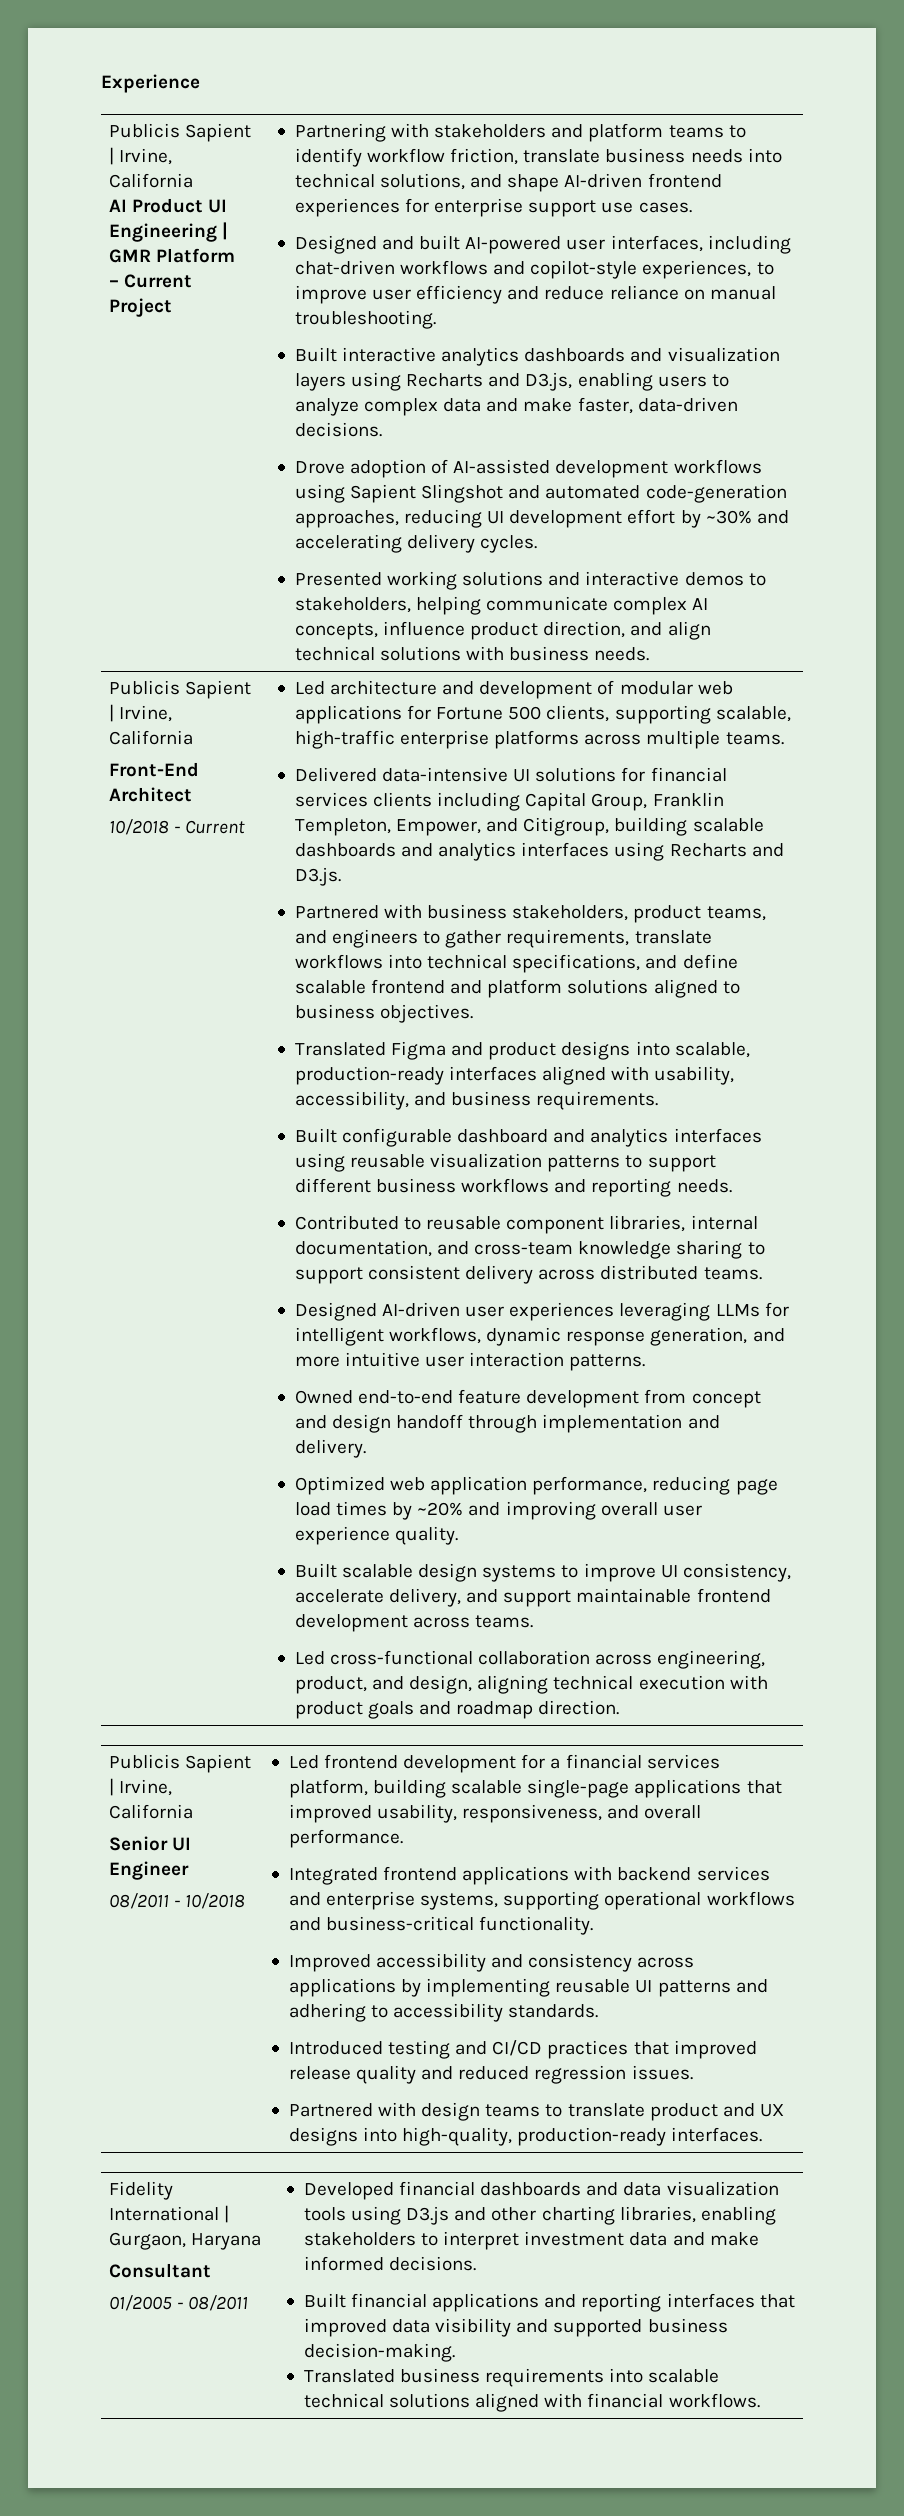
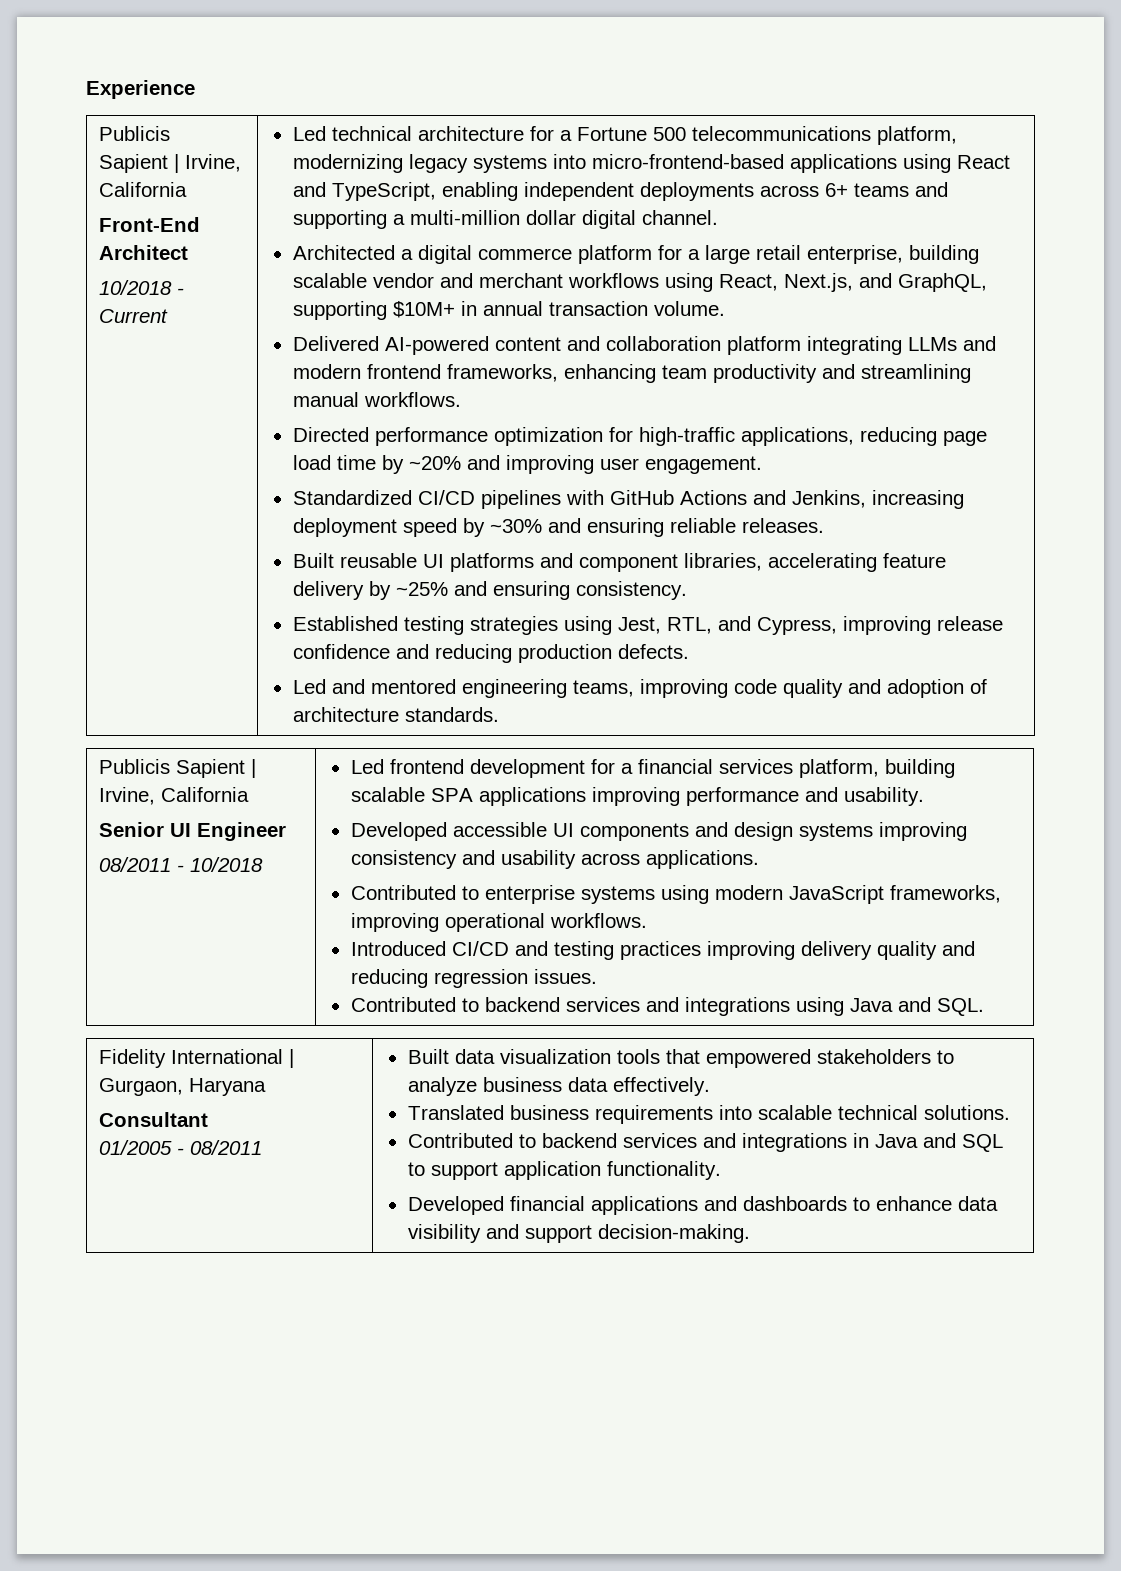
- AI Product UI Engineering | GMR Platform
- – Current Project | Partnering with stakeholders and platform teams to identify workflow friction, translate business needs into technical solutions, and shape AI-driven frontend experiences for enterprise support use cases.
- Designed and built AI-powered user interfaces, including chat-driven workflows and copilot-style experiences, to improve user efficiency and reduce reliance on manual troubleshooting.
- Built interactive analytics dashboards and visualization layers using Recharts and D3.js, enabling users to analyze complex data and make faster, data-driven decisions.
- Drove adoption of AI-assisted development workflows using Sapient Slingshot and automated code-generation approaches, reducing UI development effort by ~30% and accelerating delivery cycles.
- Presented working solutions and interactive demos to stakeholders, helping communicate complex AI concepts, influence product direction, and align technical solutions with business needs.
- Publicis Sapient | Irvine, California
- Led architecture and development of modular web applications for Fortune 500 clients, supporting scalable, high-traffic enterprise platforms across multiple teams.
- Delivered data-intensive UI solutions for financial services clients including Capital Group, Franklin Templeton, Empower, and Citigroup, building scalable dashboards and analytics interfaces using Recharts and D3.js.
- Partnered with business stakeholders, product teams, and engineers to gather requirements, translate workflows into technical specifications, and define scalable frontend and platform solutions aligned to business objectives.
- Translated Figma and product designs into scalable, production-ready interfaces aligned with usability, accessibility, and business requirements.
- Built configurable dashboard and analytics interfaces using reusable visualization patterns to support different business workflows and reporting needs.
- Contributed to reusable component libraries, internal documentation, and cross-team knowledge sharing to support consistent delivery across distributed teams.
- Designed AI-driven user experiences leveraging LLMs for intelligent workflows, dynamic response generation, and more intuitive user interaction patterns.
- Owned end-to-end feature development from concept and design handoff through implementation and delivery.
- Optimized web application performance, reducing page load times by ~20% and improving overall user experience quality.
- Built scalable design systems to improve UI consistency, accelerate delivery, and support maintainable frontend development across teams.
- Led cross-functional collaboration across engineering, product, and design, aligning technical execution with product goals and roadmap direction.
+ Led technical architecture for a Fortune 500 telecommunications platform, modernizing legacy systems into micro-frontend-based applications using React and TypeScript, enabling independent deployments across 6+ teams and supporting a multi-million dollar digital channel.
+ Architected a digital commerce platform for a large retail enterprise, building scalable vendor and merchant workflows using React, Next.js, and GraphQL, supporting $10M+ in annual transaction volume.
+ Delivered AI-powered content and collaboration platform integrating LLMs and modern frontend frameworks, enhancing team productivity and streamlining manual workflows.
+ Directed performance optimization for high-traffic applications, reducing page load time by ~20% and improving user engagement.
+ Standardized CI/CD pipelines with GitHub Actions and Jenkins, increasing deployment speed by ~30% and ensuring reliable releases.
+ Built reusable UI platforms and component libraries, accelerating feature delivery by ~25% and ensuring consistency.
+ Established testing strategies using Jest, RTL, and Cypress, improving release confidence and reducing production defects.
+ Led and mentored engineering teams, improving code quality and adoption of architecture standards.
- Led frontend development for a financial services platform, building scalable single-page applications that improved usability, responsiveness, and overall performance.
- Integrated frontend applications with backend services and enterprise systems, supporting operational workflows and business-critical functionality.
- Improved accessibility and consistency across applications by implementing reusable UI patterns and adhering to accessibility standards.
- Introduced testing and CI/CD practices that improved release quality and reduced regression issues.
- Partnered with design teams to translate product and UX designs into high-quality, production-ready interfaces.
+ Led frontend development for a financial services platform, building scalable SPA applications improving performance and usability.
+ Developed accessible UI components and design systems improving consistency and usability across applications.
+ Contributed to enterprise systems using modern JavaScript frameworks, improving operational workflows.
+ Introduced CI/CD and testing practices improving delivery quality and reducing regression issues.
+ Contributed to backend services and integrations using Java and SQL.
- Developed financial dashboards and data visualization tools using D3.js and other charting libraries, enabling stakeholders to interpret investment data and make informed decisions.
- Built financial applications and reporting interfaces that improved data visibility and supported business decision-making.
+ Built data visualization tools that empowered stakeholders to analyze business data effectively.
- Translated business requirements into scalable technical solutions aligned with financial workflows.
+ Translated business requirements into scalable technical solutions.
+ Contributed to backend services and integrations in Java and SQL to support application functionality.
+ Developed financial applications and dashboards to enhance data visibility and support decision-making.

